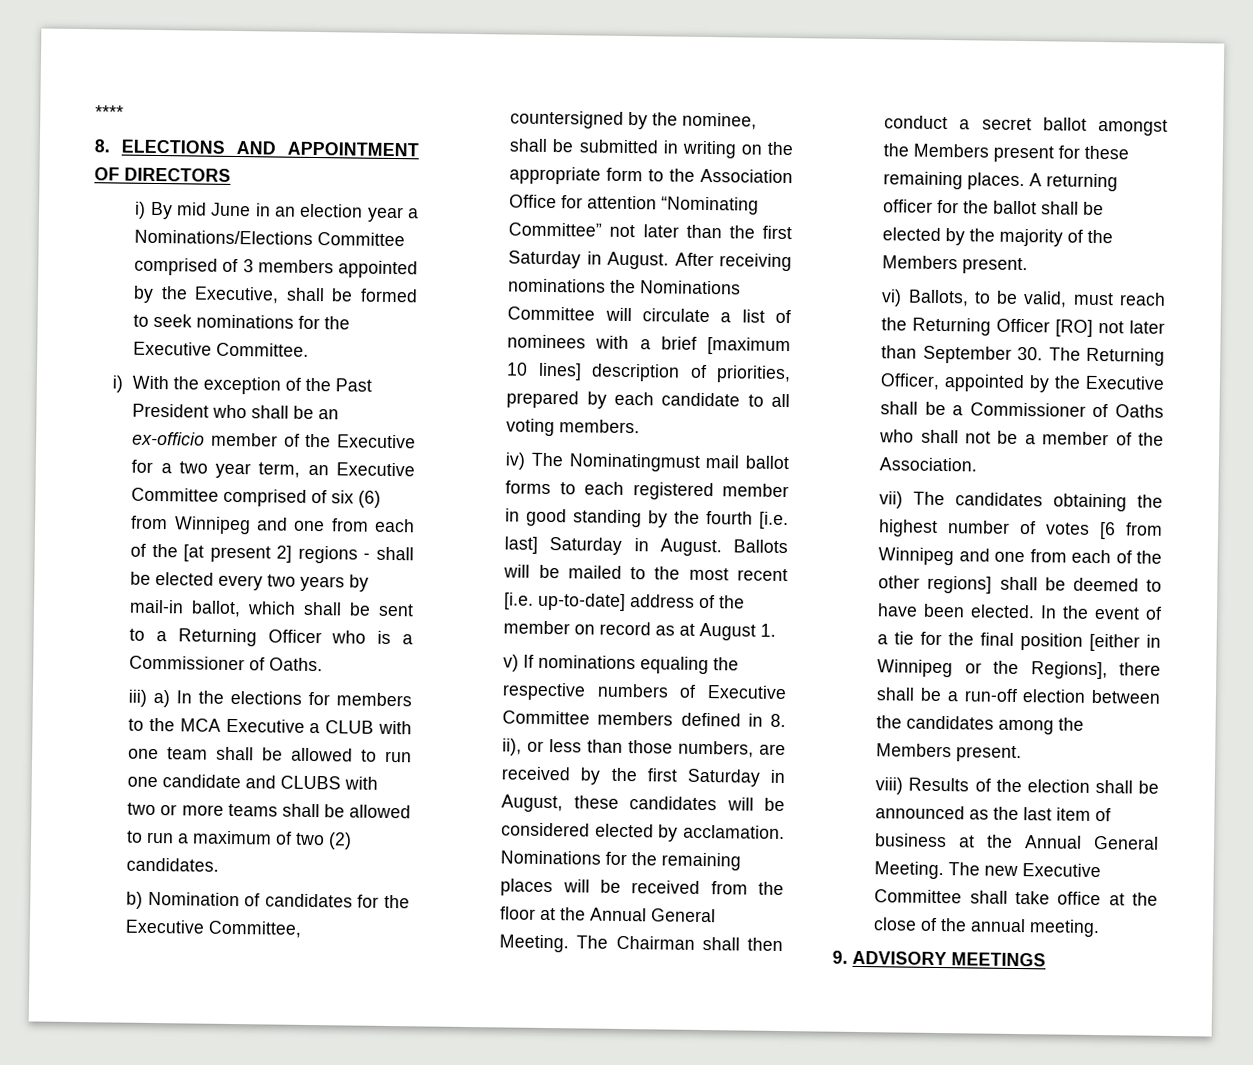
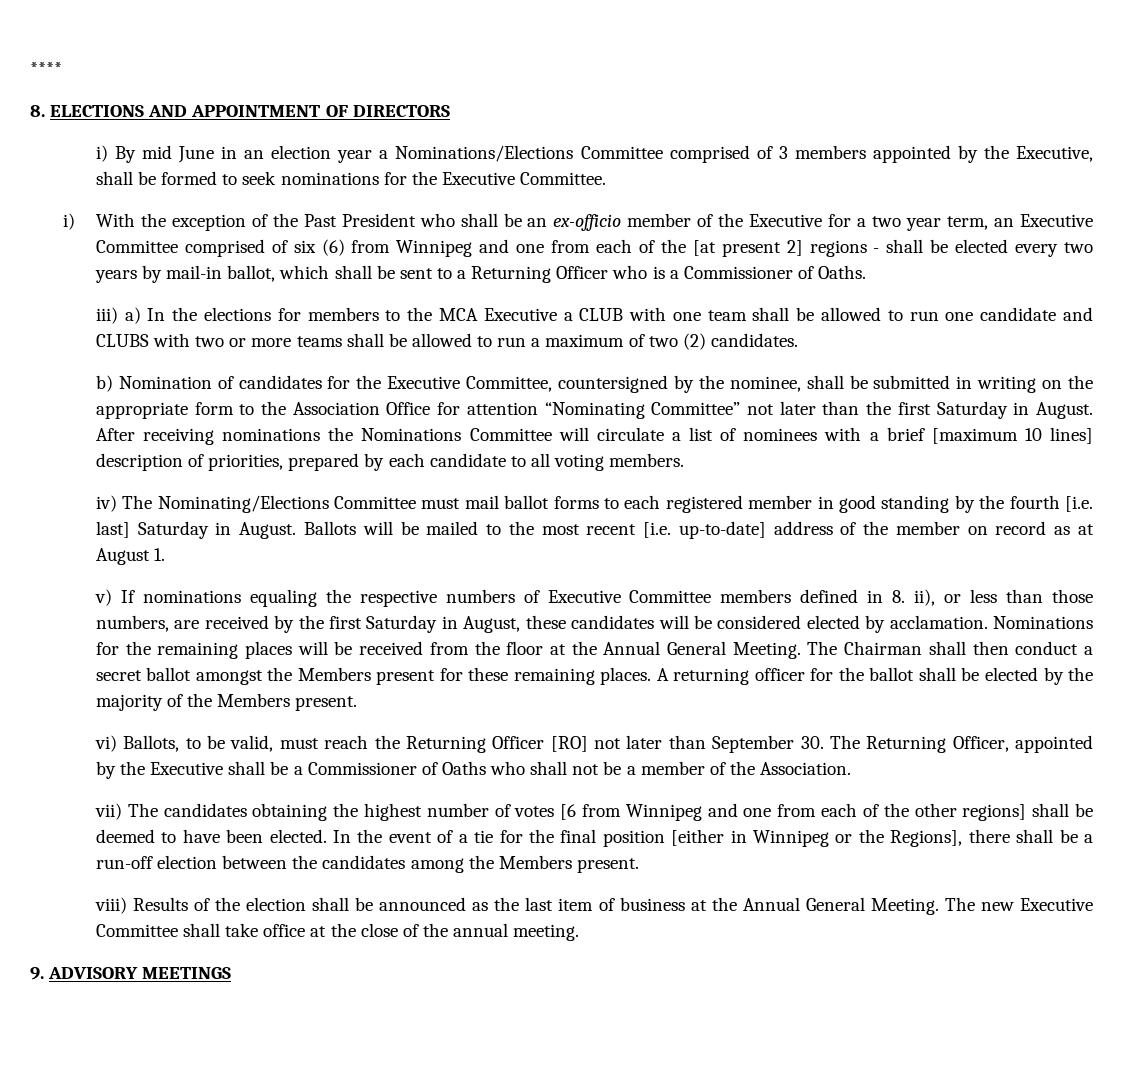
- iv) The Nominatingmust mail ballot forms to each registered member in good standing by the fourth [i.e. last] Saturday in August.
+ iv) The Nominating/Elections Committee must mail ballot forms to each registered member in good standing by the fourth [i.e. last] Saturday in August.

